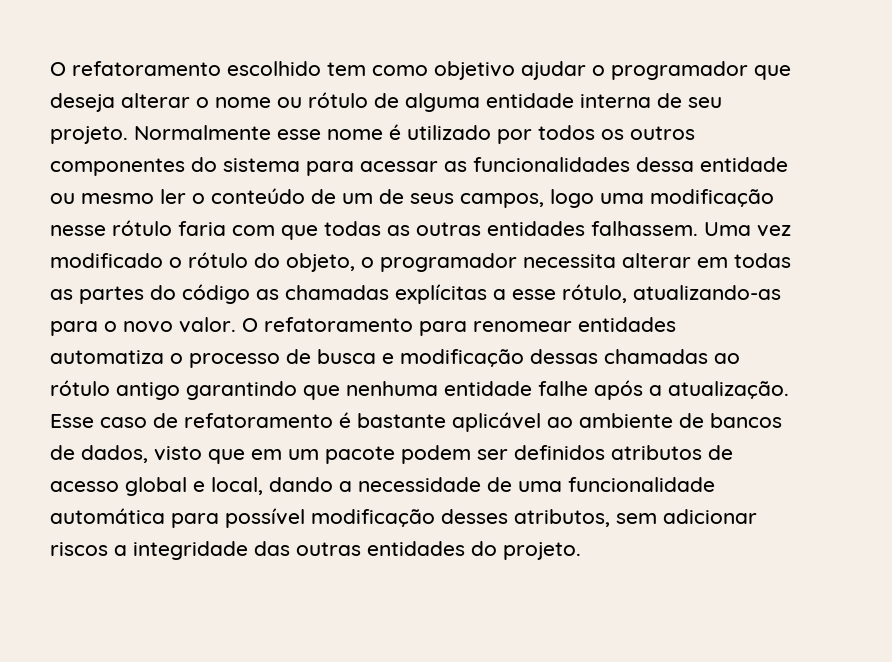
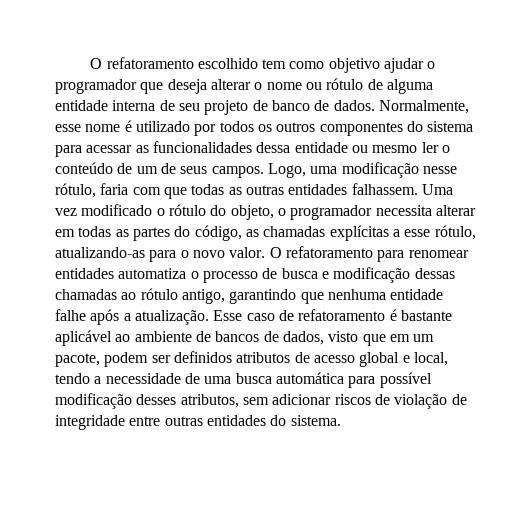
- O refatoramento escolhido tem como objetivo ajudar o programador que deseja alterar o nome ou rótulo de alguma entidade interna de seu projeto. Normalmente esse nome é utilizado por todos os outros componentes do sistema para acessar as funcionalidades dessa entidade ou mesmo ler o conteúdo de um de seus campos, logo uma modificação nesse rótulo faria com que todas as outras entidades falhassem.
+ O refatoramento escolhido tem como objetivo ajudar o programador que deseja alterar o nome ou rótulo de alguma entidade interna de seu projeto de banco de dados. Normalmente, esse nome é utilizado por todos os outros componentes do sistema para acessar as funcionalidades dessa entidade ou mesmo ler o conteúdo de um de seus campos. Logo, uma modificação nesse rótulo, faria com que todas as outras entidades falhassem.
- Uma vez modificado o rótulo do objeto, o programador necessita alterar em todas as partes do código as chamadas explícitas a esse rótulo, atualizando-as para o novo valor.
+ Uma vez modificado o rótulo do objeto, o programador necessita alterar em todas as partes do código, as chamadas explícitas a esse rótulo, atualizando-as para o novo valor.
- O refatoramento para renomear entidades automatiza o processo de busca e modificação dessas chamadas ao rótulo antigo garantindo que nenhuma entidade falhe após a atualização.
+ O refatoramento para renomear entidades automatiza o processo de busca e modificação dessas chamadas ao rótulo antigo, garantindo que nenhuma entidade falhe após a atualização.
- Esse caso de refatoramento é bastante aplicável ao ambiente de bancos de dados, visto que em um pacote podem ser definidos atributos de acesso global e local, dando a necessidade de uma funcionalidade automática para possível modificação desses atributos, sem adicionar riscos a integridade das outras entidades do projeto.
+ Esse caso de refatoramento é bastante aplicável ao ambiente de bancos de dados, visto que em um pacote, podem ser definidos atributos de acesso global e local, tendo a necessidade de uma busca automática para possível modificação desses atributos, sem adicionar riscos de violação de integridade entre outras entidades do sistema.

